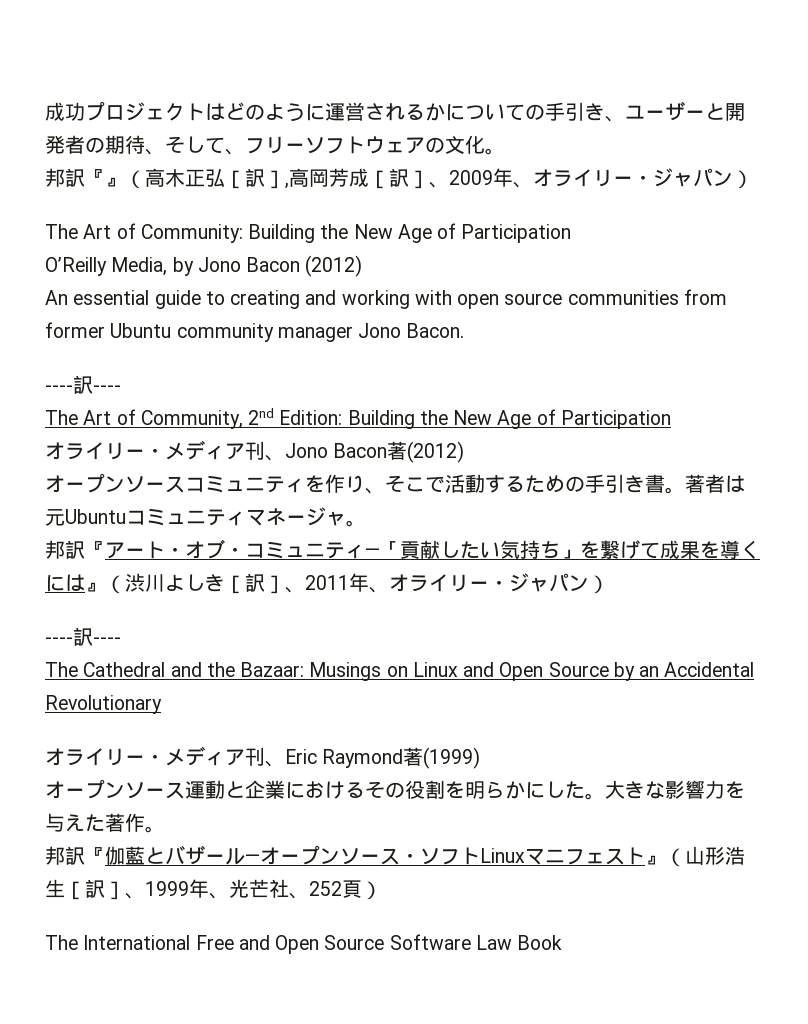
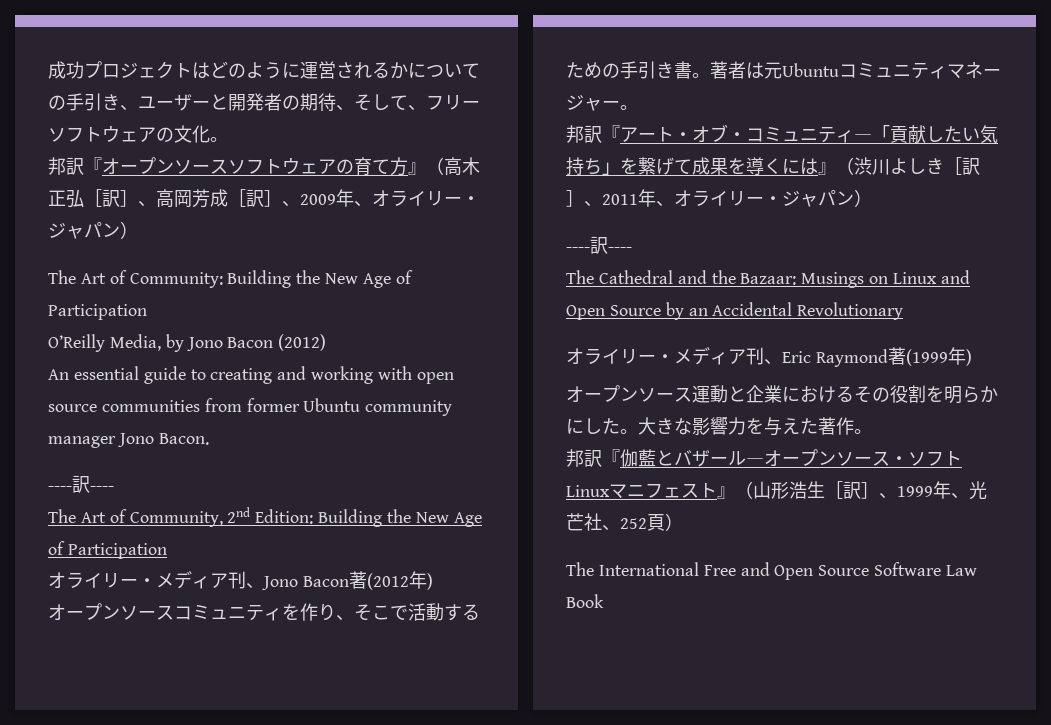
- 邦訳『』（高木正弘［訳］,高岡芳成［訳］、2009年、オライリー・ジャパン）
+ 邦訳『オープンソースソフトウェアの育て方』（高木正弘［訳］、高岡芳成［訳］、2009年、オライリー・ジャパン）
- オライリー・メディア刊、Jono Bacon著(2012)
+ オライリー・メディア刊、Jono Bacon著(2012年)
- 著者は元Ubuntuコミュニティマネージャ。
+ 著者は元Ubuntuコミュニティマネージャー。
- オライリー・メディア刊、Eric Raymond著(1999)
+ オライリー・メディア刊、Eric Raymond著(1999年)

